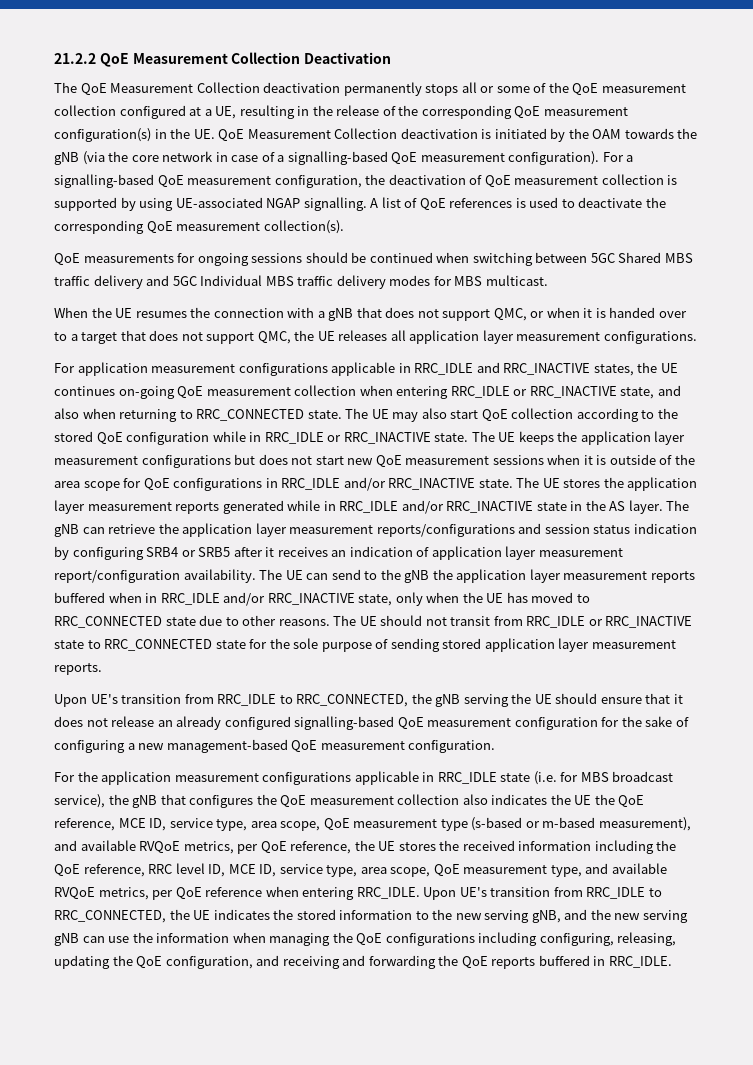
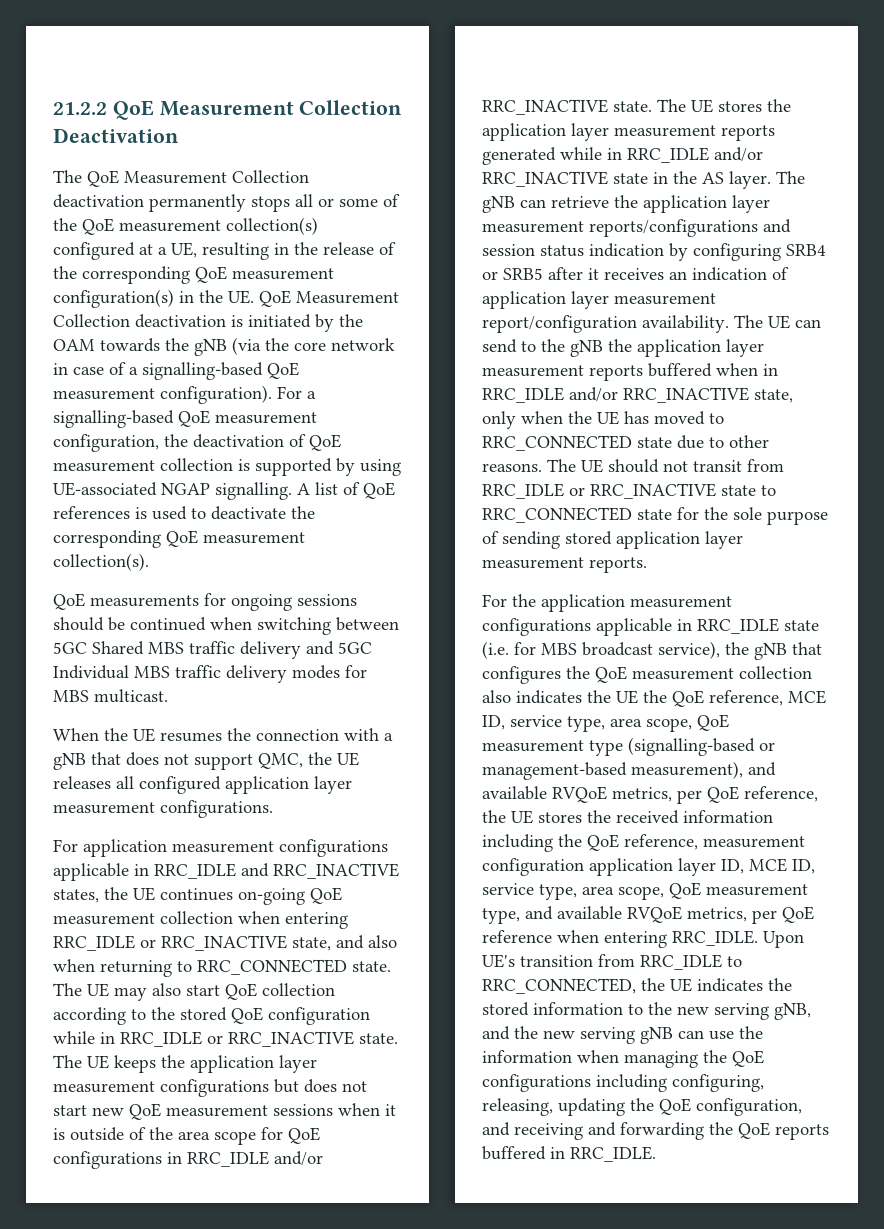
- The QoE Measurement Collection deactivation permanently stops all or some of the QoE measurement collection configured at a UE, resulting in the release of the corresponding QoE measurement configuration(s) in the UE. QoE Measurement Collection deactivation is initiated by the OAM towards the gNB (via the core network in case of a signalling-based QoE measurement configuration).
+ The QoE Measurement Collection deactivation permanently stops all or some of the QoE measurement collection(s) configured at a UE, resulting in the release of the corresponding QoE measurement configuration(s) in the UE. QoE Measurement Collection deactivation is initiated by the OAM towards the gNB (via the core network in case of a signalling-based QoE measurement configuration).
- When the UE resumes the connection with a gNB that does not support QMC, or when it is handed over to a target that does not support QMC, the UE releases all application layer measurement configurations.
+ When the UE resumes the connection with a gNB that does not support QMC, the UE releases all configured application layer measurement configurations.
- Upon UE's transition from RRC_IDLE to RRC_CONNECTED, the gNB serving the UE should ensure that it does not release an already configured signalling-based QoE measurement configuration for the sake of configuring a new management-based QoE measurement configuration.
- For the application measurement configurations applicable in RRC_IDLE state (i.e. for MBS broadcast service), the gNB that configures the QoE measurement collection also indicates the UE the QoE reference, MCE ID, service type, area scope, QoE measurement type (s-based or m-based measurement), and available RVQoE metrics, per QoE reference, the UE stores the received information including the QoE reference, RRC level ID, MCE ID, service type, area scope, QoE measurement type, and available RVQoE metrics, per QoE reference when entering RRC_IDLE.
+ For the application measurement configurations applicable in RRC_IDLE state (i.e. for MBS broadcast service), the gNB that configures the QoE measurement collection also indicates the UE the QoE reference, MCE ID, service type, area scope, QoE measurement type (signalling-based or management-based measurement), and available RVQoE metrics, per QoE reference, the UE stores the received information including the QoE reference, measurement configuration application layer ID, MCE ID, service type, area scope, QoE measurement type, and available RVQoE metrics, per QoE reference when entering RRC_IDLE.

